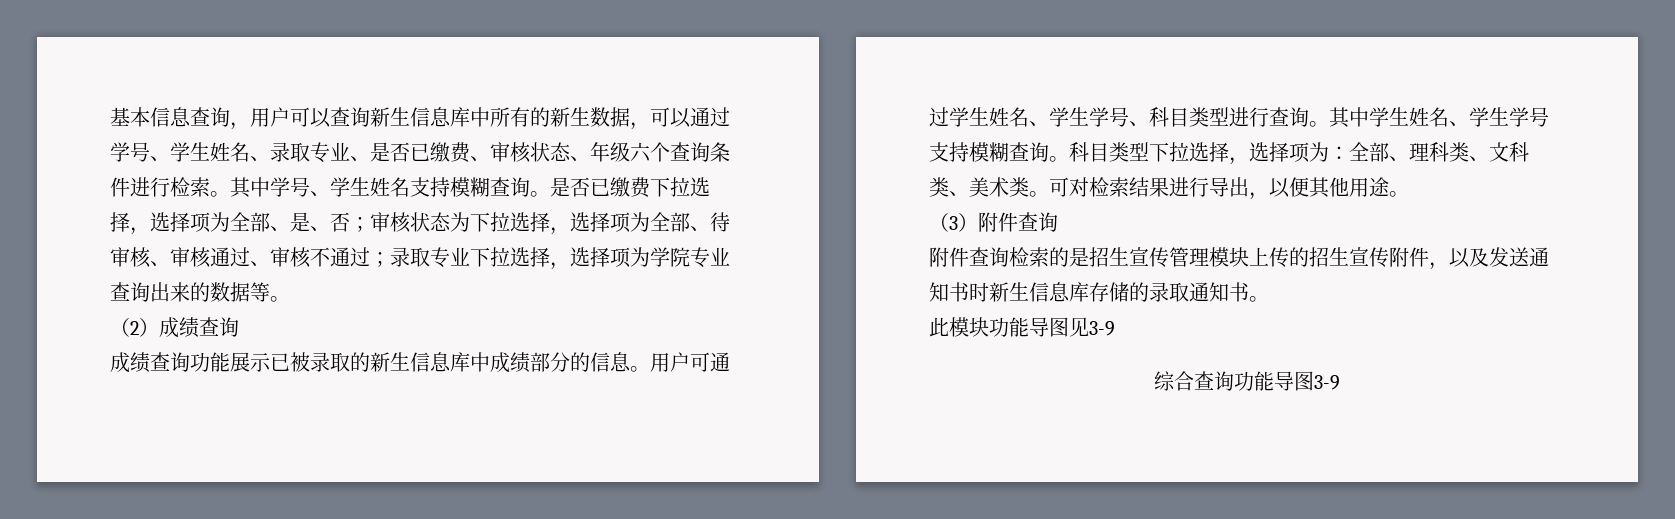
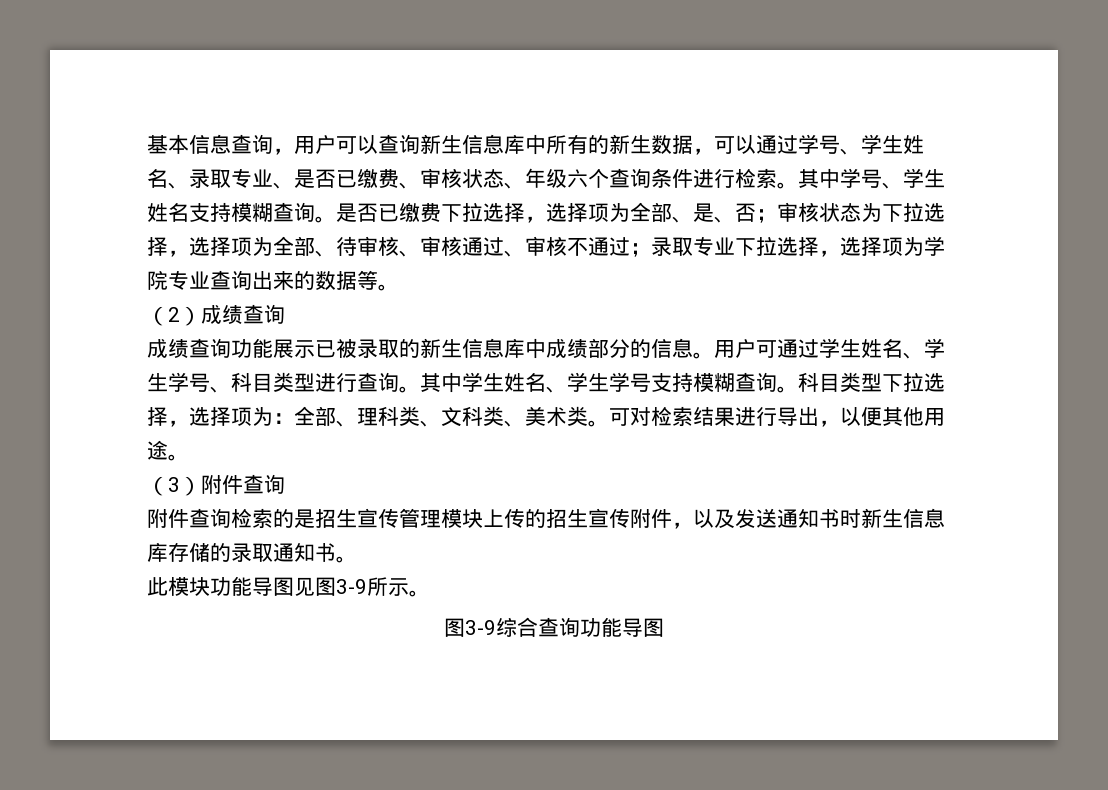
- 此模块功能导图见3-9
- 综合查询功能导图3-9
+ 此模块功能导图见图3-9所示。
+ 图3-9综合查询功能导图

